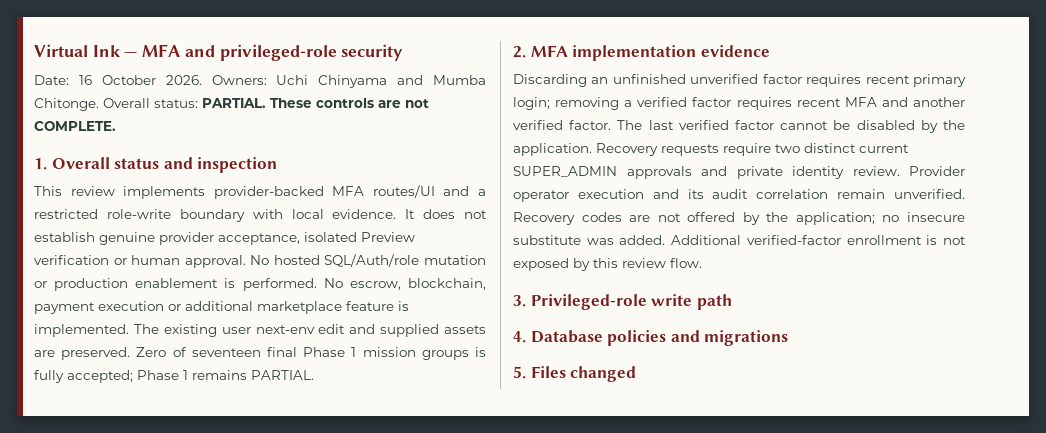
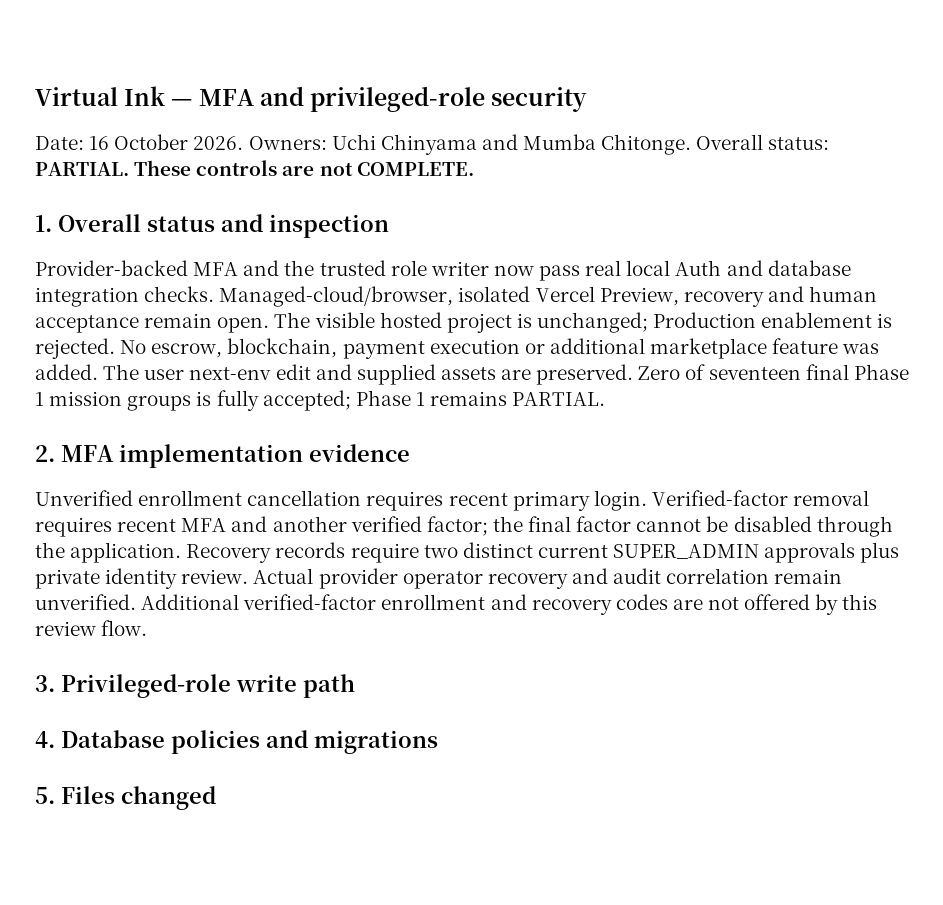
- This review implements provider-backed MFA routes/UI and a restricted role-write boundary with local evidence. It does not establish genuine provider acceptance, isolated Preview verification or human approval. No hosted SQL/Auth/role mutation or production enablement is performed.
+ Provider-backed MFA and the trusted role writer now pass real local Auth and database integration checks. Managed-cloud/browser, isolated Vercel Preview, recovery and human acceptance remain open. The visible hosted project is unchanged; Production enablement is rejected.
- No escrow, blockchain, payment execution or additional marketplace feature is implemented. The existing user next-env edit and supplied assets are preserved.
+ No escrow, blockchain, payment execution or additional marketplace feature was added. The user next-env edit and supplied assets are preserved.
- Discarding an unfinished unverified factor requires recent primary login; removing a verified factor requires recent MFA and another verified factor. The last verified factor cannot be disabled by the application.
+ Unverified enrollment cancellation requires recent primary login. Verified-factor removal requires recent MFA and another verified factor; the final factor cannot be disabled through the application.
- Recovery requests require two distinct current SUPER_ADMIN approvals and private identity review.
+ Recovery records require two distinct current SUPER_ADMIN approvals plus private identity review.
- Provider operator execution and its audit correlation remain unverified. Recovery codes are not offered by the application; no insecure substitute was added. Additional verified-factor enrollment is not exposed by this review flow.
+ Actual provider operator recovery and audit correlation remain unverified. Additional verified-factor enrollment and recovery codes are not offered by this review flow.

